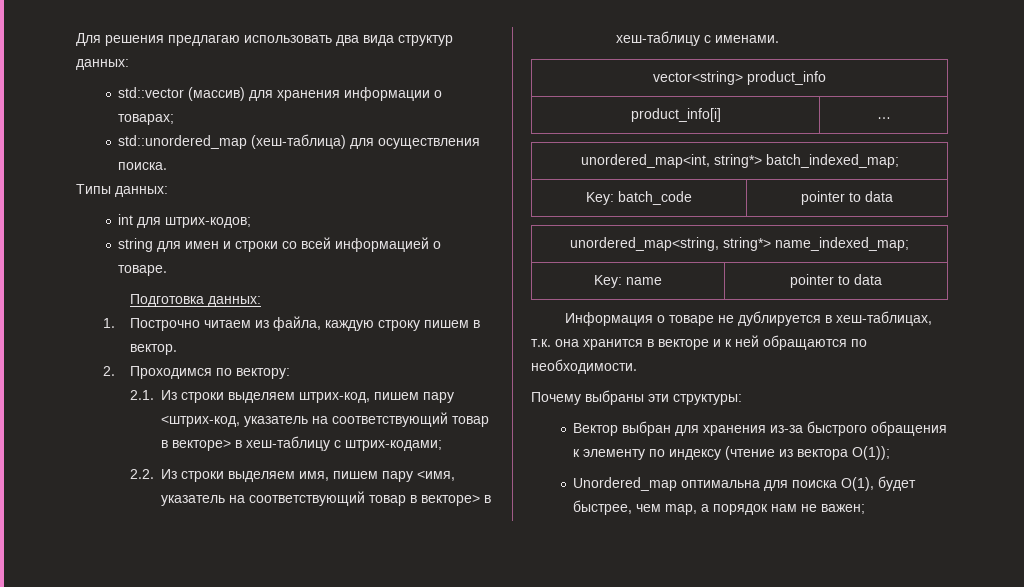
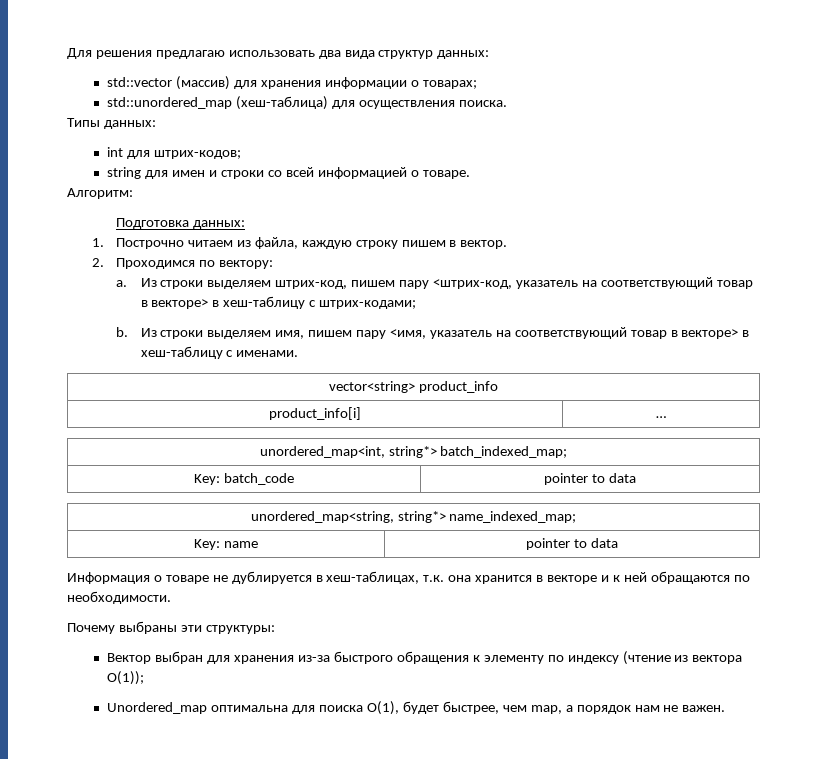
+ Алгоритм:
- 2.1. Из строки выделяем штрих-код, пишем пару <штрих-код, указатель на соответствующий товар в векторе> в хеш-таблицу с штрих-кодами;
+ a. Из строки выделяем штрих-код, пишем пару <штрих-код, указатель на соответствующий товар в векторе> в хеш-таблицу с штрих-кодами;
- 2.2. Из строки выделяем имя, пишем пару <имя, указатель на соответствующий товар в векторе> в хеш-таблицу с именами.
+ b. Из строки выделяем имя, пишем пару <имя, указатель на соответствующий товар в векторе> в хеш-таблицу с именами.
- Unordered_map оптимальна для поиска O(1), будет быстрее, чем map, а порядок нам не важен;
+ Unordered_map оптимальна для поиска O(1), будет быстрее, чем map, а порядок нам не важен.

